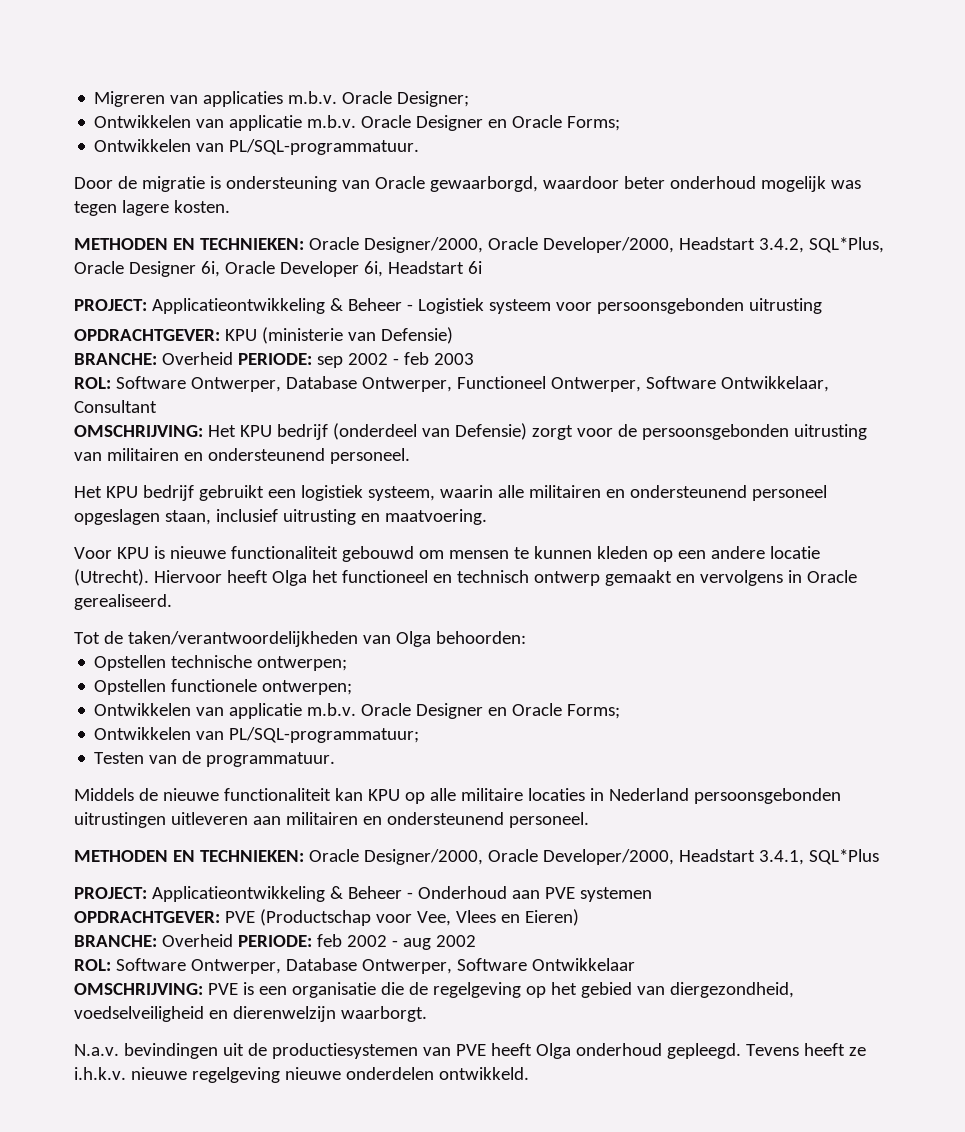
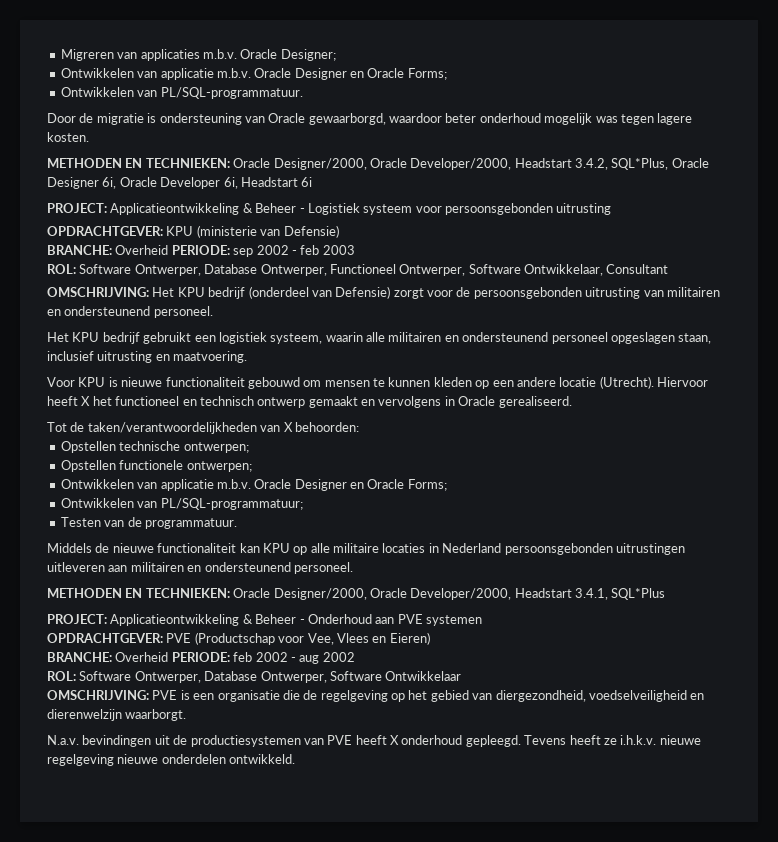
- Hiervoor heeft Olga het functioneel en technisch ontwerp gemaakt en vervolgens in Oracle gerealiseerd.
+ Hiervoor heeft X het functioneel en technisch ontwerp gemaakt en vervolgens in Oracle gerealiseerd.
- Tot de taken/verantwoordelijkheden van Olga behoorden:
+ Tot de taken/verantwoordelijkheden van X behoorden:
- N.a.v. bevindingen uit de productiesystemen van PVE heeft Olga onderhoud gepleegd.
+ N.a.v. bevindingen uit de productiesystemen van PVE heeft X onderhoud gepleegd.

